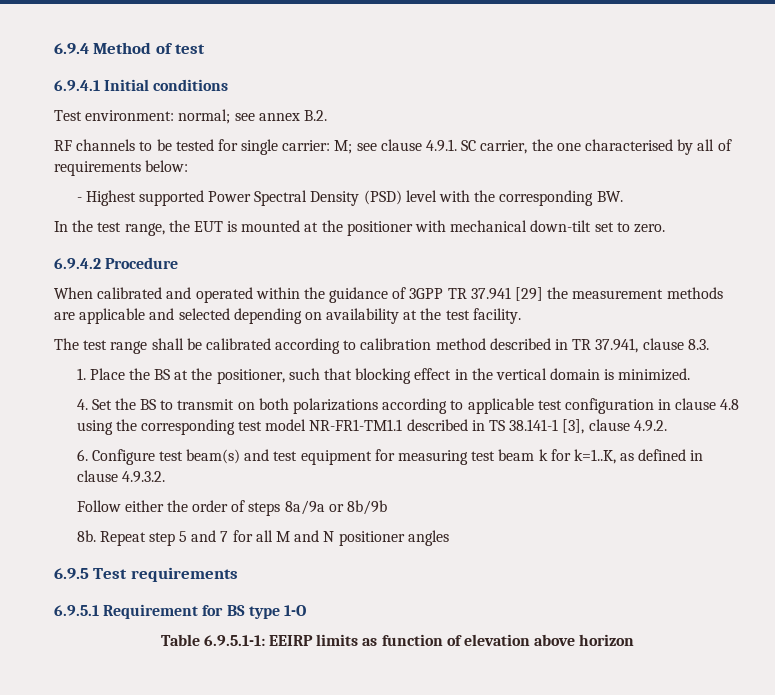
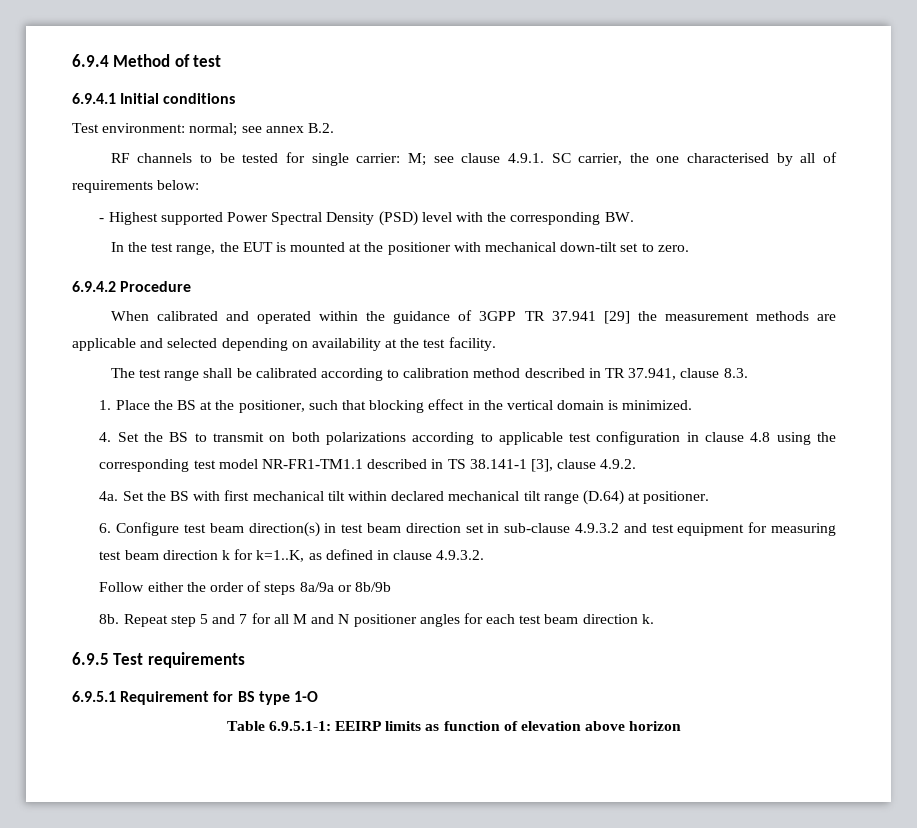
- 6. Configure test beam(s) and test equipment for measuring test beam k for k=1..K, as defined in clause 4.9.3.2.
+ 4a. Set the BS with first mechanical tilt within declared mechanical tilt range (D.64) at positioner.
+ 6. Configure test beam direction(s) in test beam direction set in sub-clause 4.9.3.2 and test equipment for measuring test beam direction k for k=1..K, as defined in clause 4.9.3.2.
- Repeat step 5 and 7 for all M and N positioner angles
+ Repeat step 5 and 7 for all M and N positioner angles for each test beam direction k.

